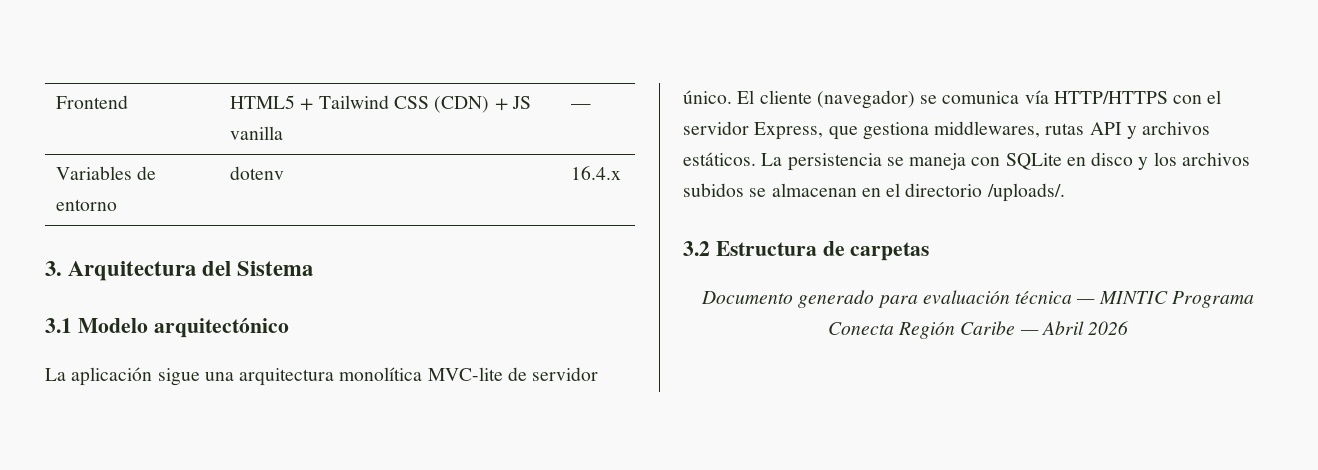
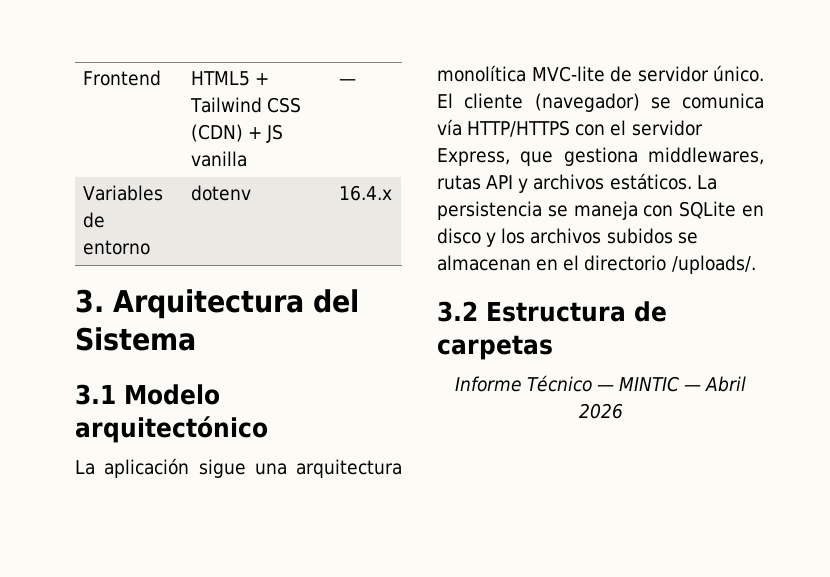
- Documento generado para evaluación técnica — MINTIC Programa Conecta Región Caribe — Abril 2026
+ Informe Técnico — MINTIC — Abril 2026

